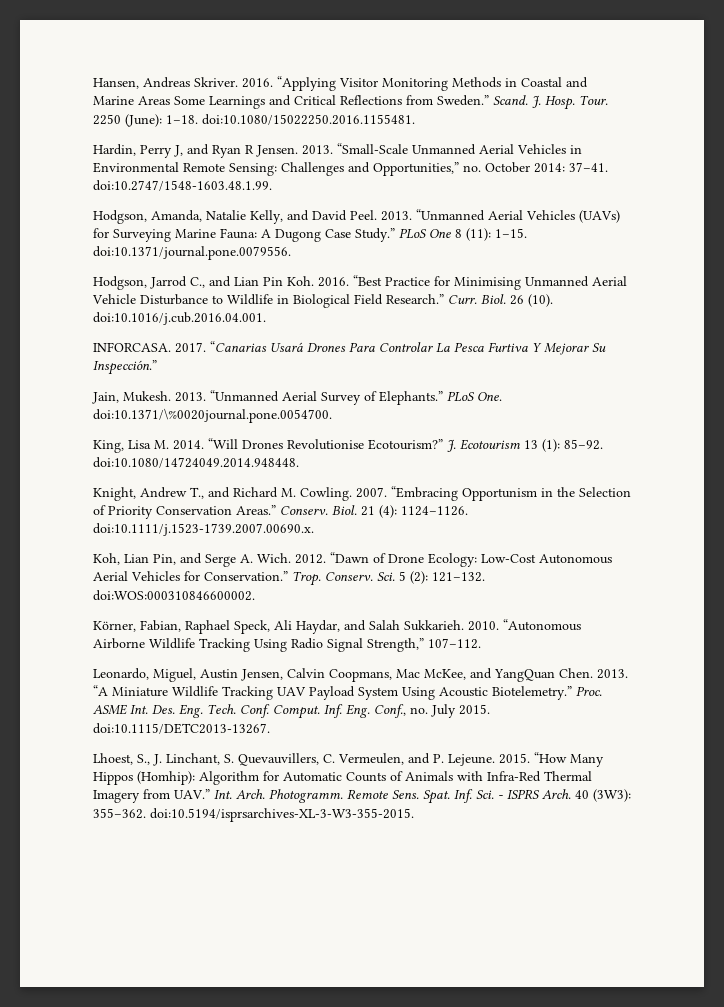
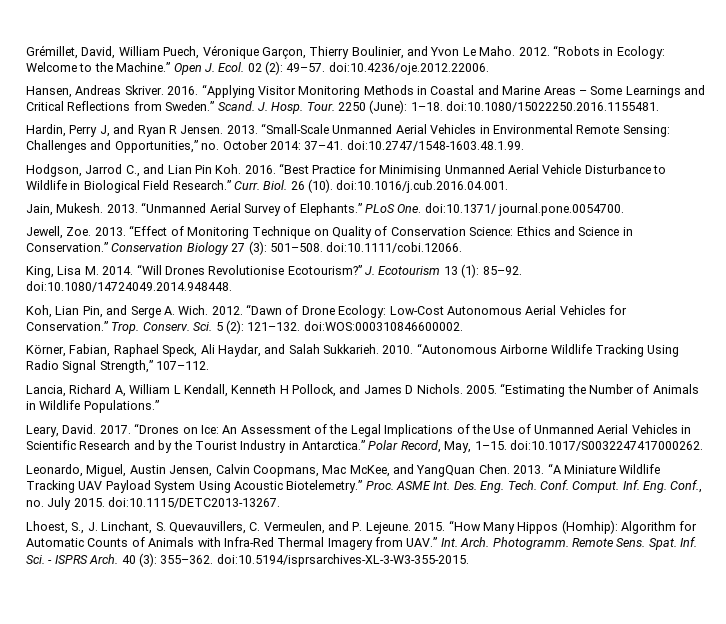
+ Grémillet, David, William Puech, Véronique Garçon, Thierry Boulinier, and Yvon Le Maho. 2012. “Robots in Ecology: Welcome to the Machine.” Open J. Ecol. 02 (2): 49–57. doi:10.4236/oje.2012.22006.
- “Applying Visitor Monitoring Methods in Coastal and Marine Areas Some Learnings and Critical Reflections from Sweden.”
+ “Applying Visitor Monitoring Methods in Coastal and Marine Areas – Some Learnings and Critical Reflections from Sweden.”
- Hodgson, Amanda, Natalie Kelly, and David Peel. 2013. “Unmanned Aerial Vehicles (UAVs) for Surveying Marine Fauna: A Dugong Case Study.” PLoS One 8 (11): 1–15. doi:10.1371/journal.pone.0079556.
- INFORCASA. 2017. “Canarias Usará Drones Para Controlar La Pesca Furtiva Y Mejorar Su Inspección.”
- PLoS One. doi:10.1371/\%0020journal.pone.0054700.
+ PLoS One. doi:10.1371/ journal.pone.0054700.
+ Jewell, Zoe. 2013. “Effect of Monitoring Technique on Quality of Conservation Science: Ethics and Science in Conservation.” Conservation Biology 27 (3): 501–508. doi:10.1111/cobi.12066.
- Knight, Andrew T., and Richard M. Cowling. 2007. “Embracing Opportunism in the Selection of Priority Conservation Areas.” Conserv. Biol. 21 (4): 1124–1126. doi:10.1111/j.1523-1739.2007.00690.x.
+ Lancia, Richard A, William L Kendall, Kenneth H Pollock, and James D Nichols. 2005. “Estimating the Number of Animals in Wildlife Populations.”
+ Leary, David. 2017. “Drones on Ice: An Assessment of the Legal Implications of the Use of Unmanned Aerial Vehicles in Scientific Research and by the Tourist Industry in Antarctica.” Polar Record, May, 1–15. doi:10.1017/S0032247417000262.
- 40 (3W3): 355–362. doi:10.5194/isprsarchives-XL-3-W3-355-2015.
+ 40 (3): 355–362. doi:10.5194/isprsarchives-XL-3-W3-355-2015.

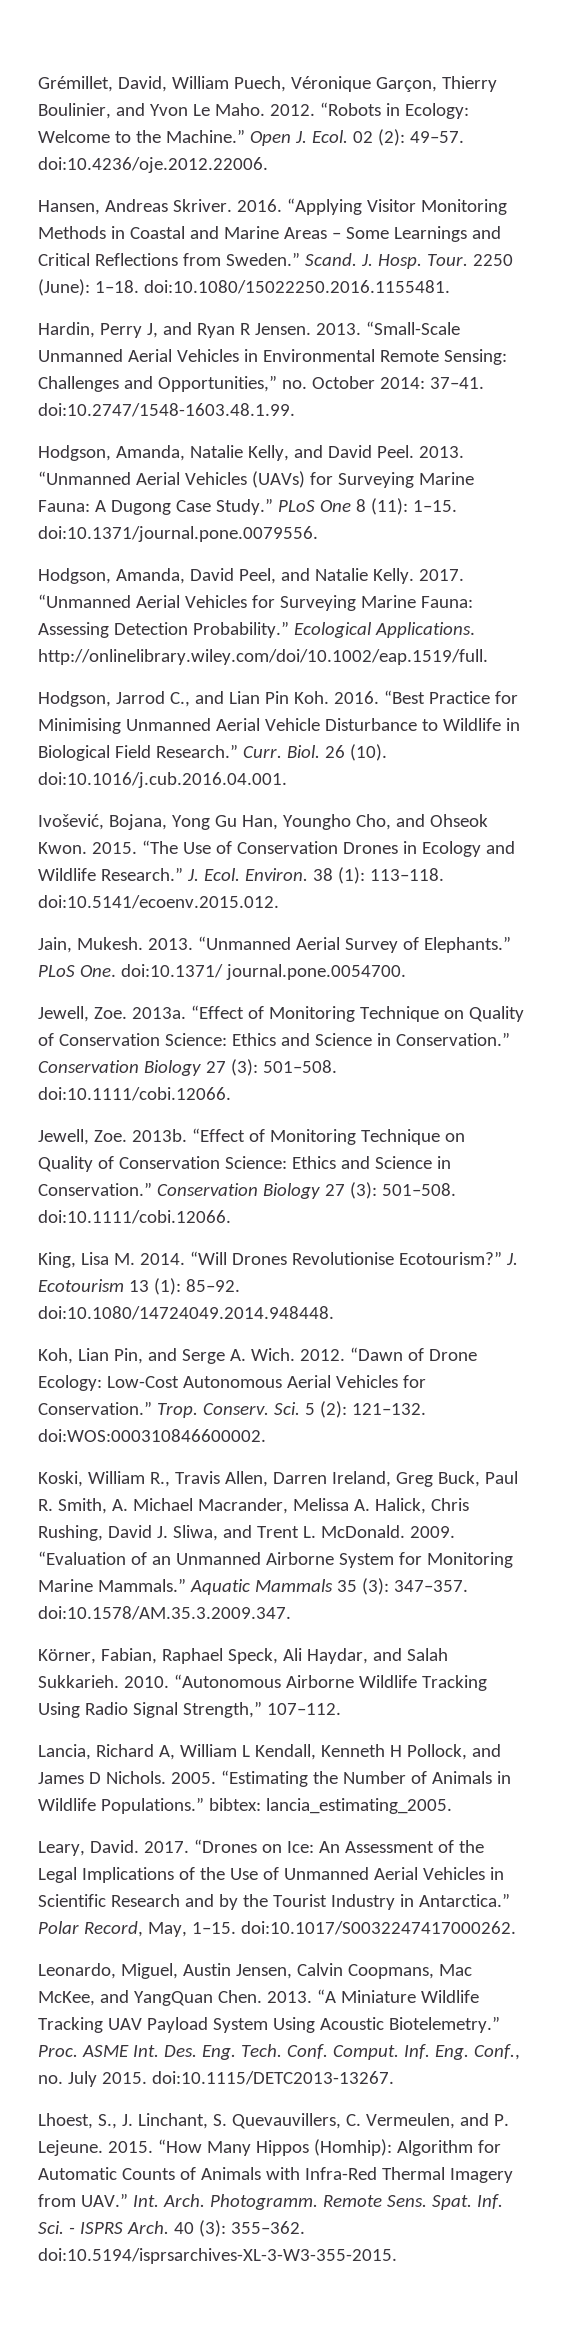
+ Hodgson, Amanda, Natalie Kelly, and David Peel. 2013. “Unmanned Aerial Vehicles (UAVs) for Surveying Marine Fauna: A Dugong Case Study.” PLoS One 8 (11): 1–15. doi:10.1371/journal.pone.0079556.
+ Hodgson, Amanda, David Peel, and Natalie Kelly. 2017. “Unmanned Aerial Vehicles for Surveying Marine Fauna: Assessing Detection Probability.” Ecological Applications. http://onlinelibrary.wiley.com/doi/10.1002/eap.1519/full.
+ Ivošević, Bojana, Yong Gu Han, Youngho Cho, and Ohseok Kwon. 2015. “The Use of Conservation Drones in Ecology and Wildlife Research.” J. Ecol. Environ. 38 (1): 113–118. doi:10.5141/ecoenv.2015.012.
- Jewell, Zoe. 2013.
+ Jewell, Zoe. 2013a. “Effect of Monitoring Technique on Quality of Conservation Science: Ethics and Science in Conservation.” Conservation Biology 27 (3): 501–508. doi:10.1111/cobi.12066.
+ Jewell, Zoe. 2013b.
+ Koski, William R., Travis Allen, Darren Ireland, Greg Buck, Paul R. Smith, A. Michael Macrander, Melissa A. Halick, Chris Rushing, David J. Sliwa, and Trent L. McDonald. 2009. “Evaluation of an Unmanned Airborne System for Monitoring Marine Mammals.” Aquatic Mammals 35 (3): 347–357. doi:10.1578/AM.35.3.2009.347.
- “Estimating the Number of Animals in Wildlife Populations.”
+ “Estimating the Number of Animals in Wildlife Populations.” bibtex: lancia_estimating_2005.

